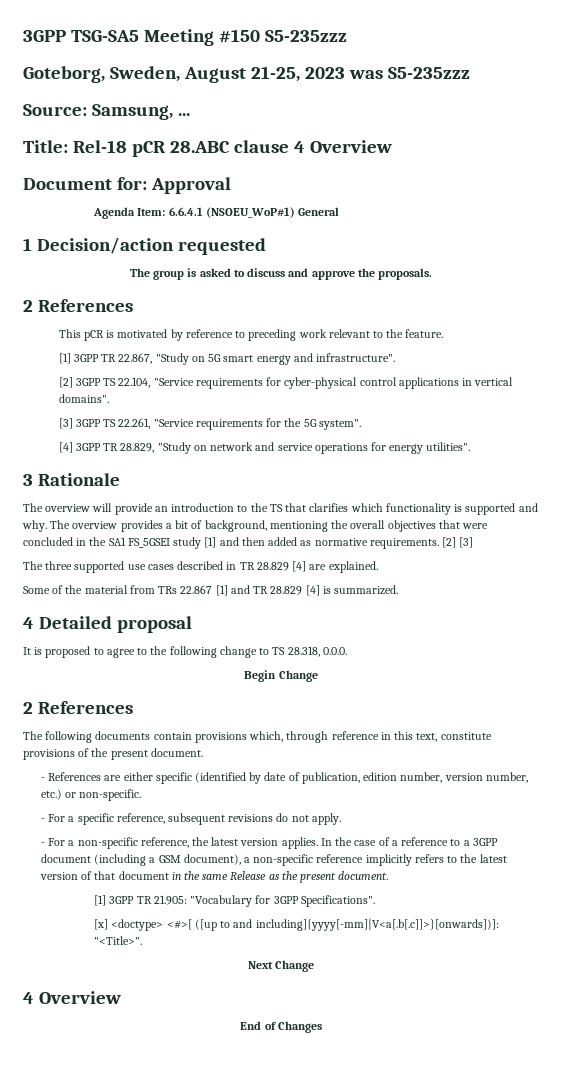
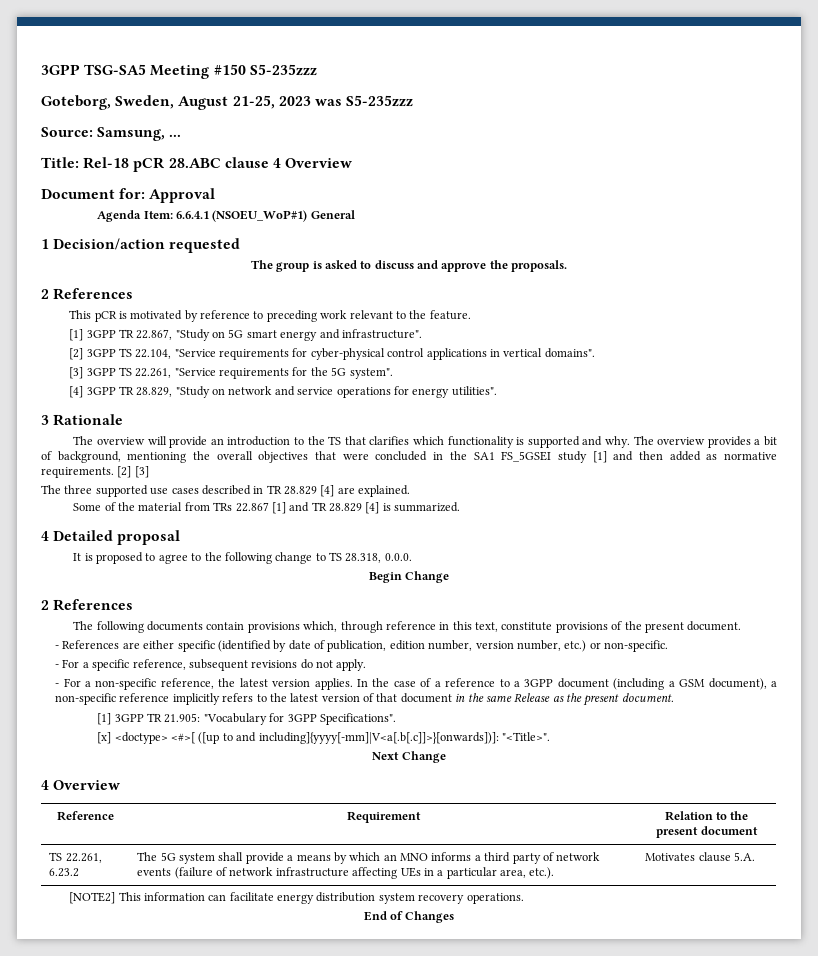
+ Reference | Requirement | Relation to the present document
+ TS 22.261, 6.23.2 | The 5G system shall provide a means by which an MNO informs a third party of network events (failure of network infrastructure affecting UEs in a particular area, etc.). | Motivates clause 5.A.
+ [NOTE2] This information can facilitate energy distribution system recovery operations.

